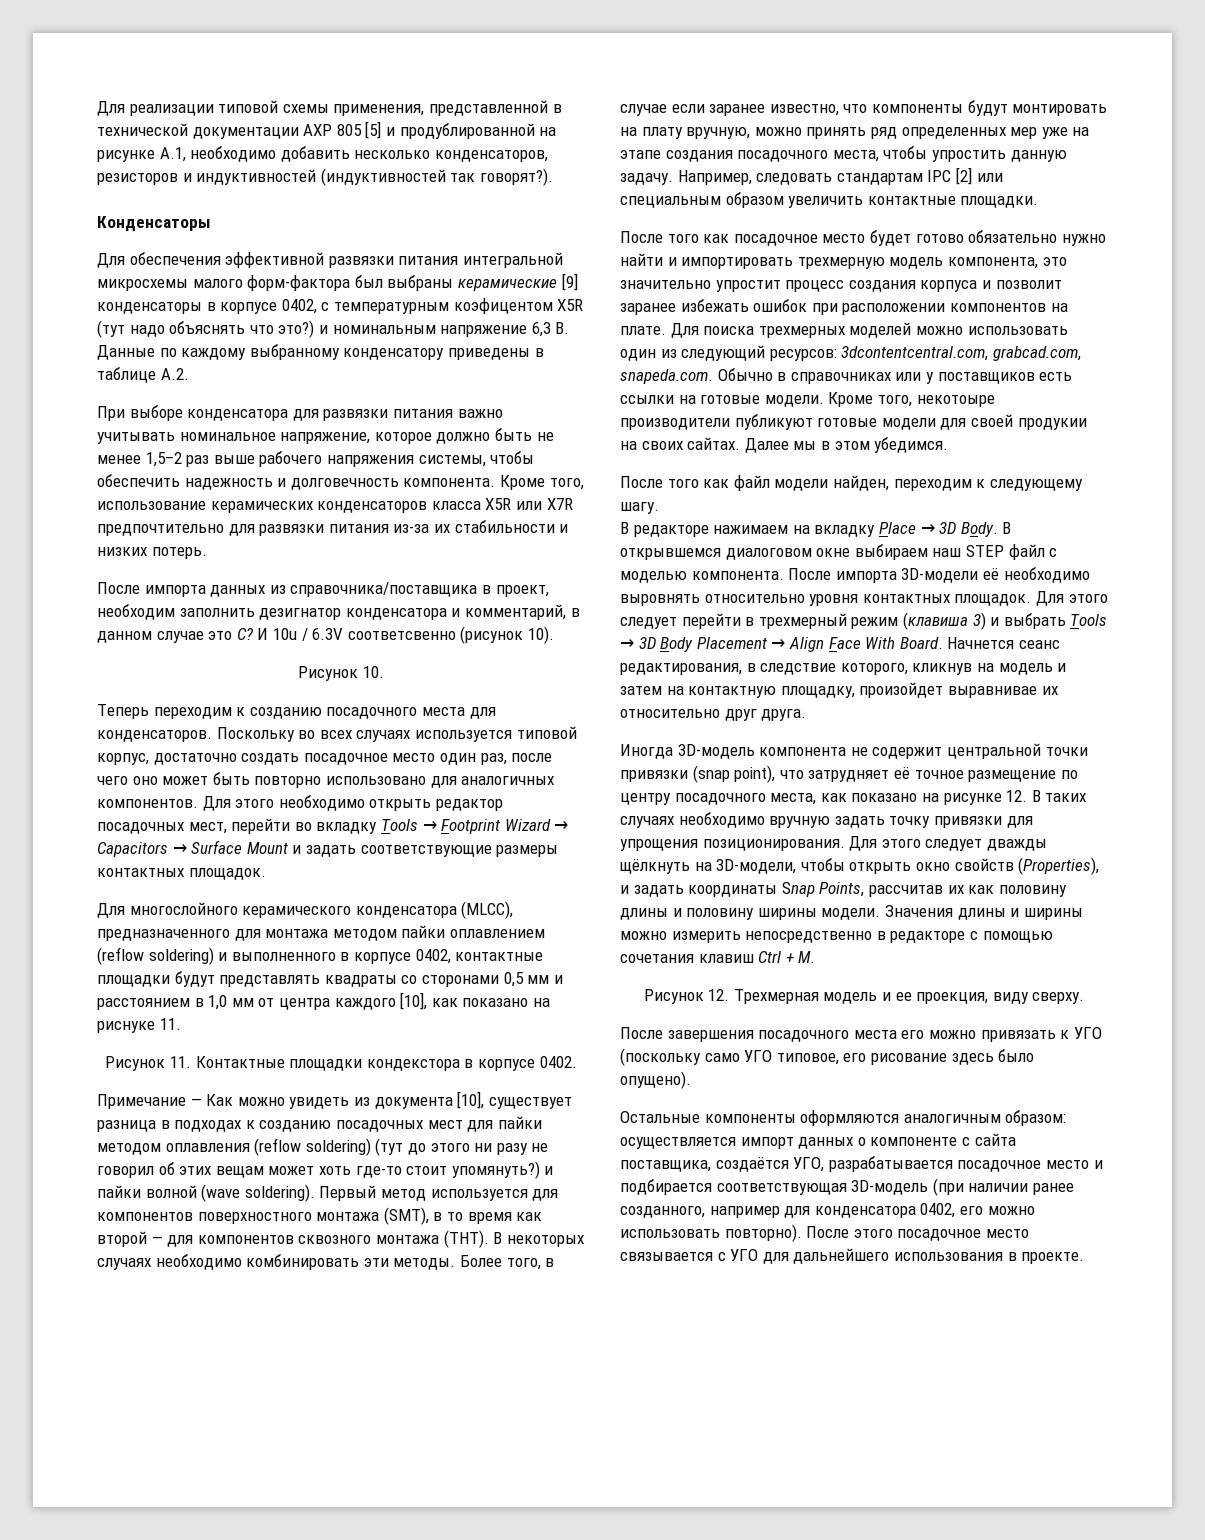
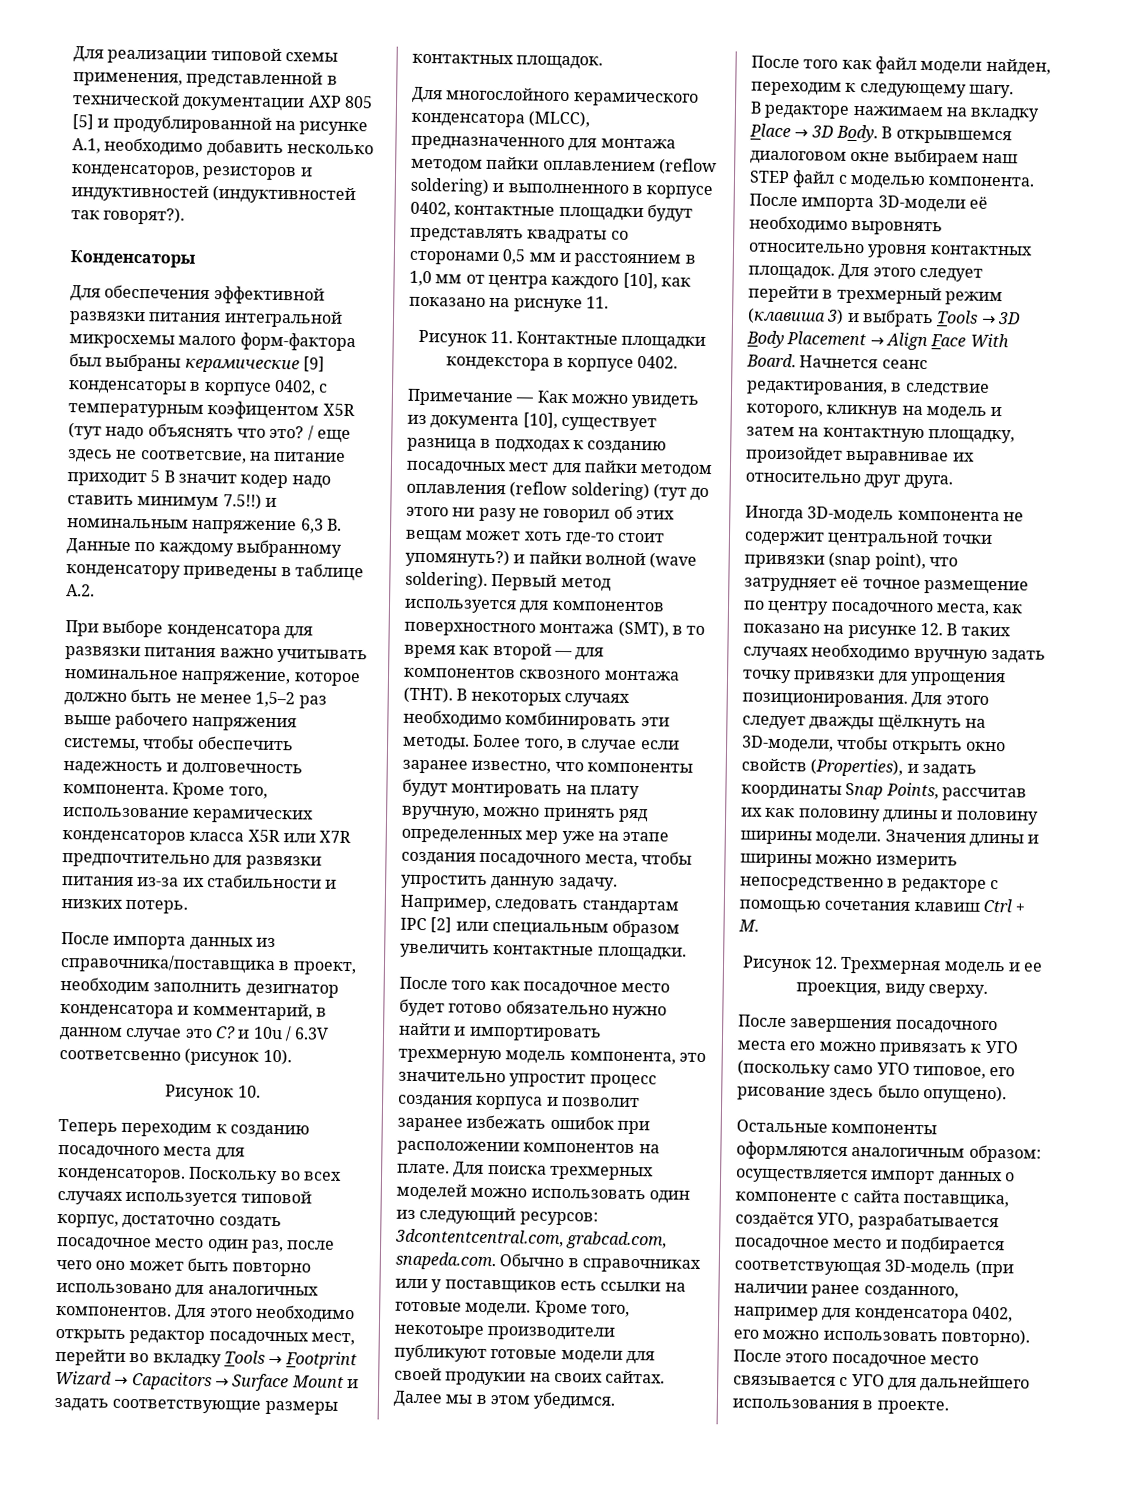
- Для обеспечения эффективной развязки питания интегральной микросхемы малого форм-фактора был выбраны керамические [9] конденсаторы в корпусе 0402, с температурным коэфицентом X5R (тут надо объяснять что это?) и номинальным напряжение 6,3 В. Данные по каждому выбранному конденсатору приведены в таблице A.2.
+ Для обеспечения эффективной развязки питания интегральной микросхемы малого форм-фактора был выбраны керамические [9] конденсаторы в корпусе 0402, с температурным коэфицентом X5R (тут надо объяснять что это? / еще здесь не соответсвие, на питание приходит 5 В значит кодер надо ставить минимум 7.5!!) и номинальным напряжение 6,3 В. Данные по каждому выбранному конденсатору приведены в таблице A.2.
- После импорта данных из справочника/поставщика в проект, необходим заполнить дезигнатор конденсатора и комментарий, в данном случае это C? И 10u / 6.3V соответсвенно (рисунок 10).
+ После импорта данных из справочника/поставщика в проект, необходим заполнить дезигнатор конденсатора и комментарий, в данном случае это C? и 10u / 6.3V соответсвенно (рисунок 10).

